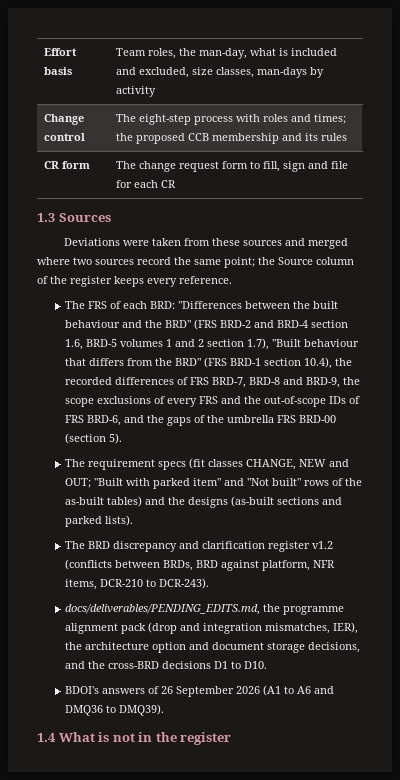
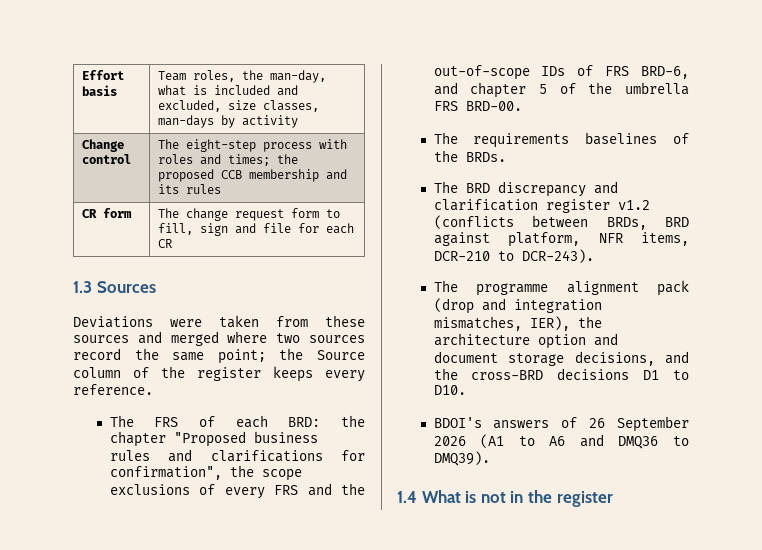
- The FRS of each BRD: "Differences between the built behaviour and the BRD" (FRS BRD-2 and BRD-4 section 1.6, BRD-5 volumes 1 and 2 section 1.7), "Built behaviour that differs from the BRD" (FRS BRD-1 section 10.4), the recorded differences of FRS BRD-7, BRD-8 and BRD-9, the scope exclusions of every FRS and the out-of-scope IDs of FRS BRD-6, and the gaps of the umbrella FRS BRD-00 (section 5).
- The requirement specs (fit classes CHANGE, NEW and OUT; "Built with parked item" and "Not built" rows of the as-built tables) and the designs (as-built sections and parked lists).
+ The FRS of each BRD: the chapter "Proposed business rules and clarifications for confirmation", the scope exclusions of every FRS and the out-of-scope IDs of FRS BRD-6, and chapter 5 of the umbrella FRS BRD-00.
+ The requirements baselines of the BRDs.
- docs/deliverables/PENDING_EDITS.md, the programme alignment pack (drop and integration mismatches, IER), the architecture option and document storage decisions, and the cross-BRD decisions D1 to D10.
+ The programme alignment pack (drop and integration mismatches, IER), the architecture option and document storage decisions, and the cross-BRD decisions D1 to D10.

